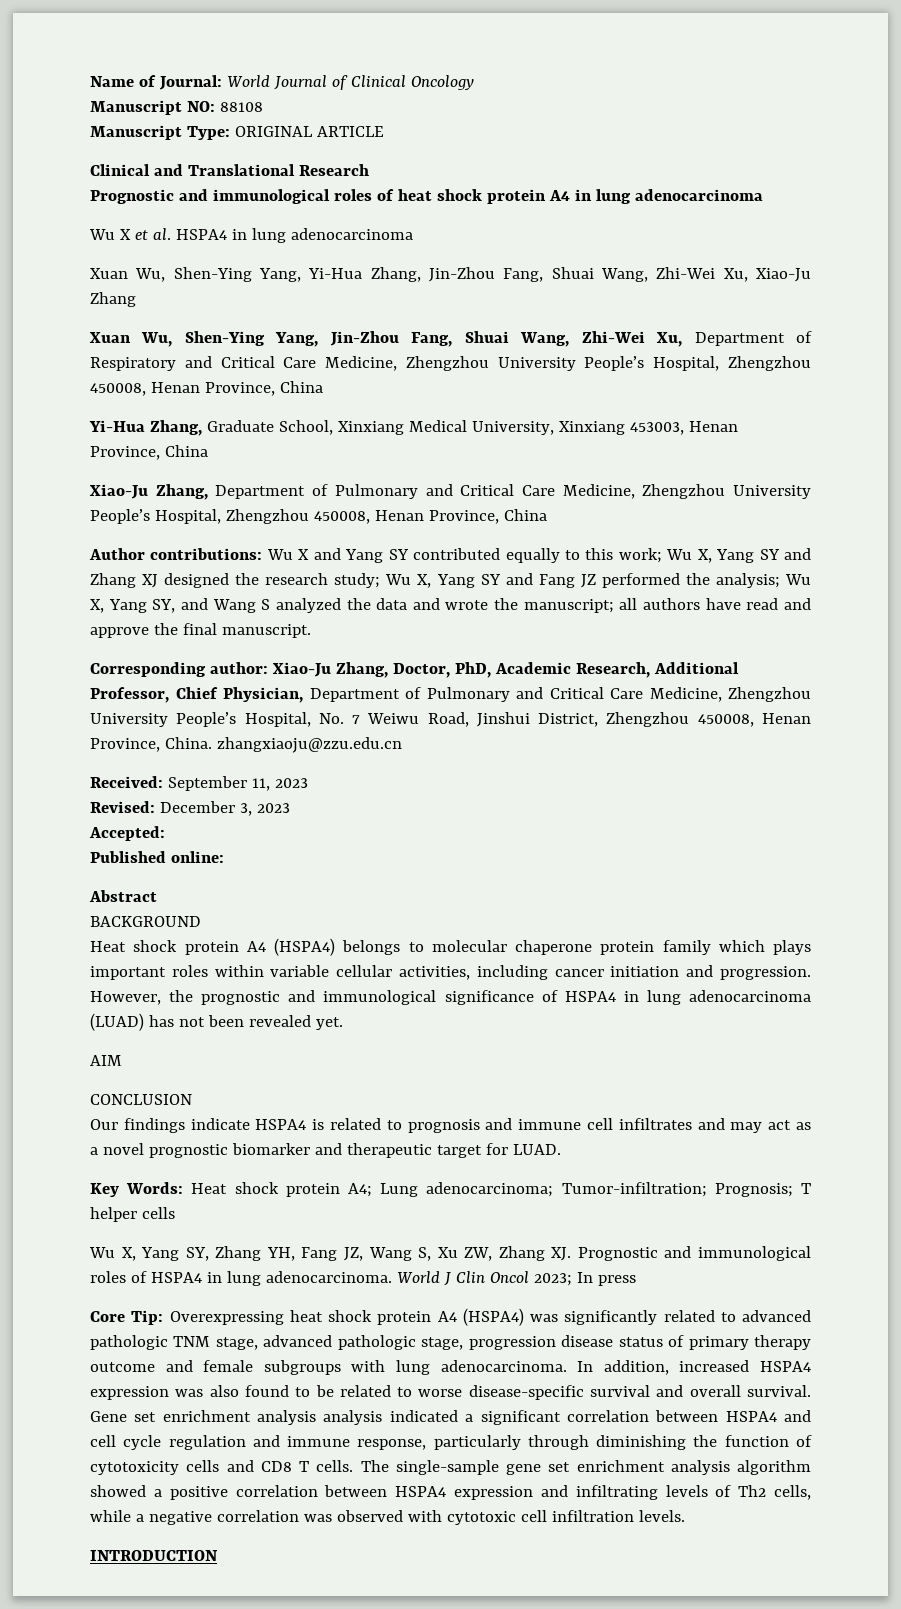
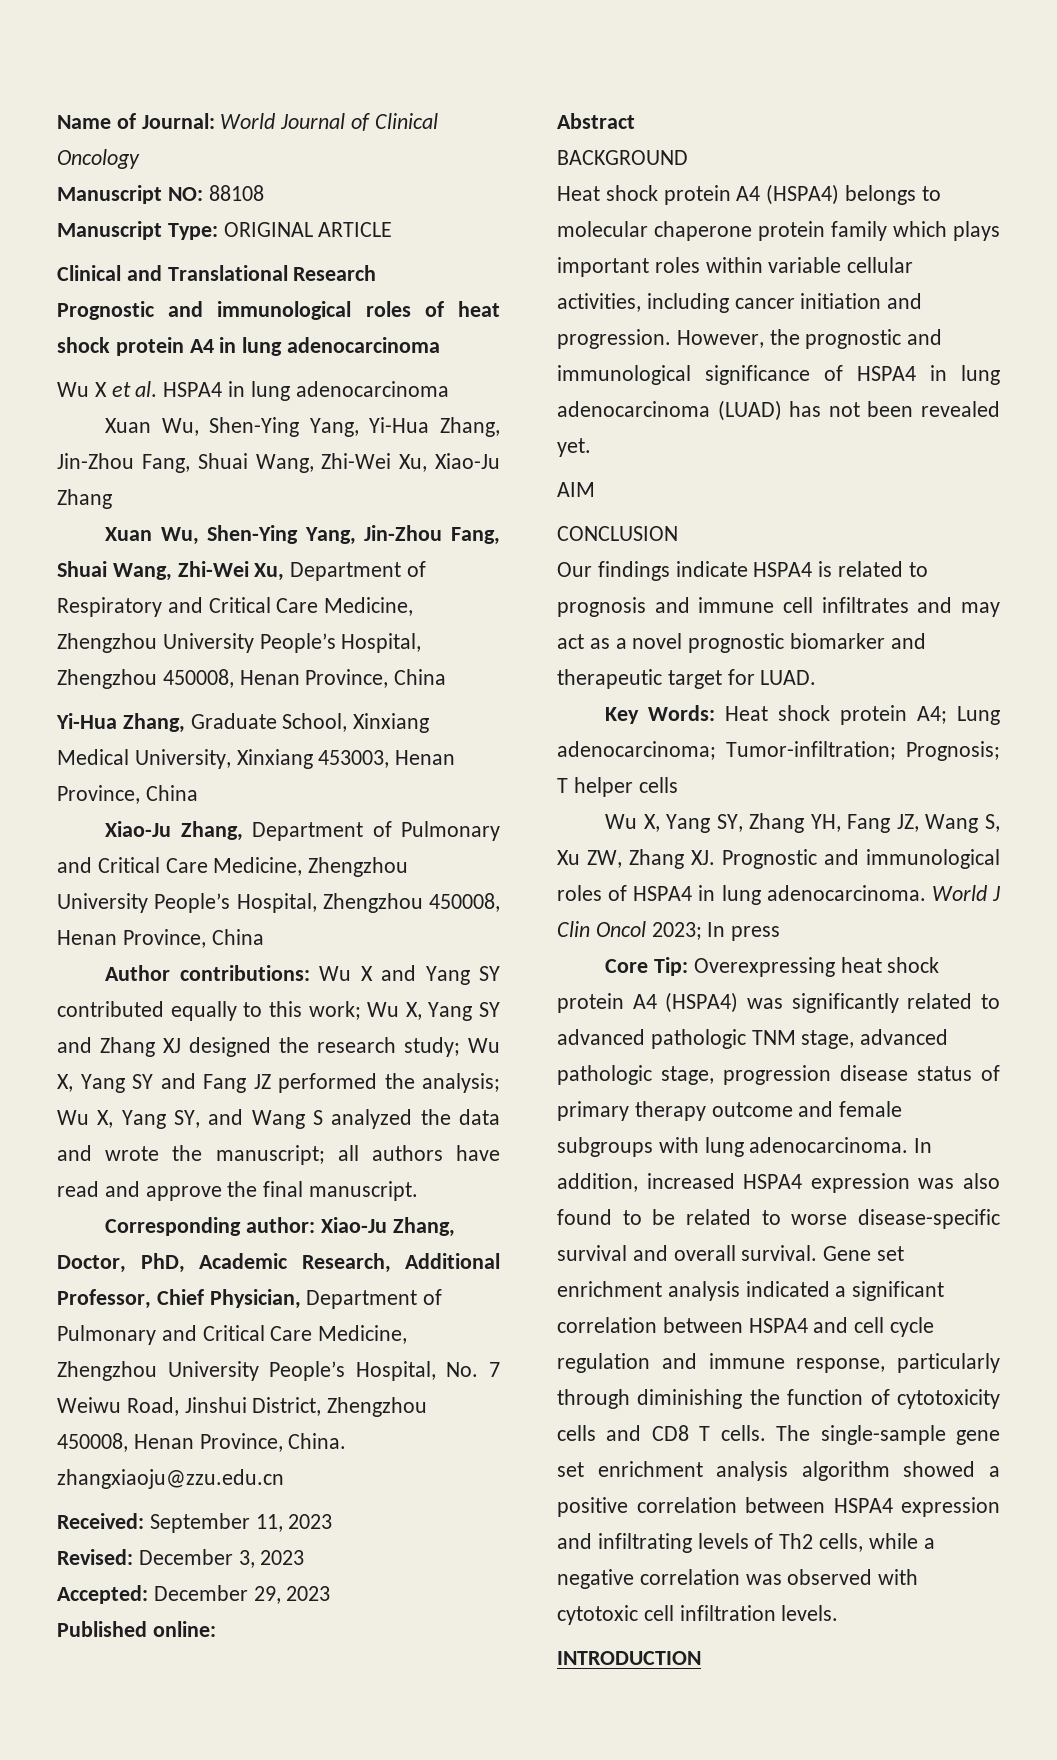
- Accepted:
+ Accepted: December 29, 2023
- Gene set enrichment analysis analysis indicated a significant correlation between HSPA4 and cell cycle regulation and immune response, particularly through diminishing the function of cytotoxicity cells and CD8 T cells.
+ Gene set enrichment analysis indicated a significant correlation between HSPA4 and cell cycle regulation and immune response, particularly through diminishing the function of cytotoxicity cells and CD8 T cells.

